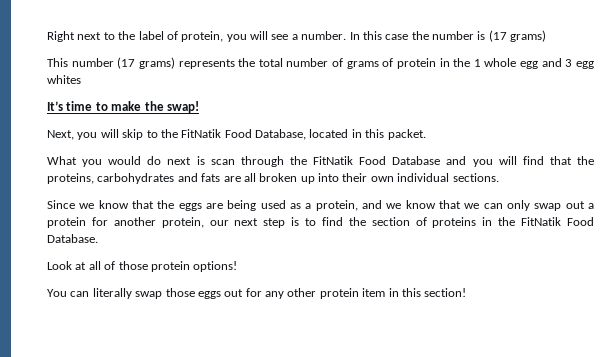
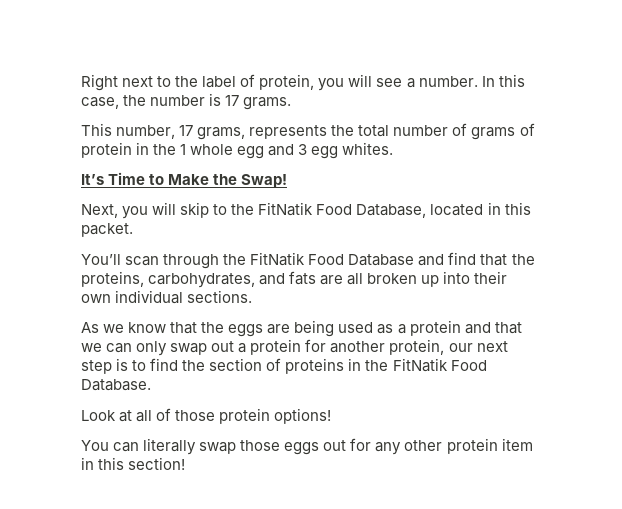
- In this case the number is (17 grams)
+ In this case, the number is 17 grams.
- This number (17 grams) represents the total number of grams of protein in the 1 whole egg and 3 egg whites
+ This number, 17 grams, represents the total number of grams of protein in the 1 whole egg and 3 egg whites.
- It’s time to make the swap!
+ It’s Time to Make the Swap!
- What you would do next is scan through the FitNatik Food Database and you will find that the proteins, carbohydrates and fats are all broken up into their own individual sections.
+ You’ll scan through the FitNatik Food Database and find that the proteins, carbohydrates, and fats are all broken up into their own individual sections.
- Since we know that the eggs are being used as a protein, and we know that we can only swap out a protein for another protein, our next step is to find the section of proteins in the FitNatik Food Database.
+ As we know that the eggs are being used as a protein and that we can only swap out a protein for another protein, our next step is to find the section of proteins in the FitNatik Food Database.

